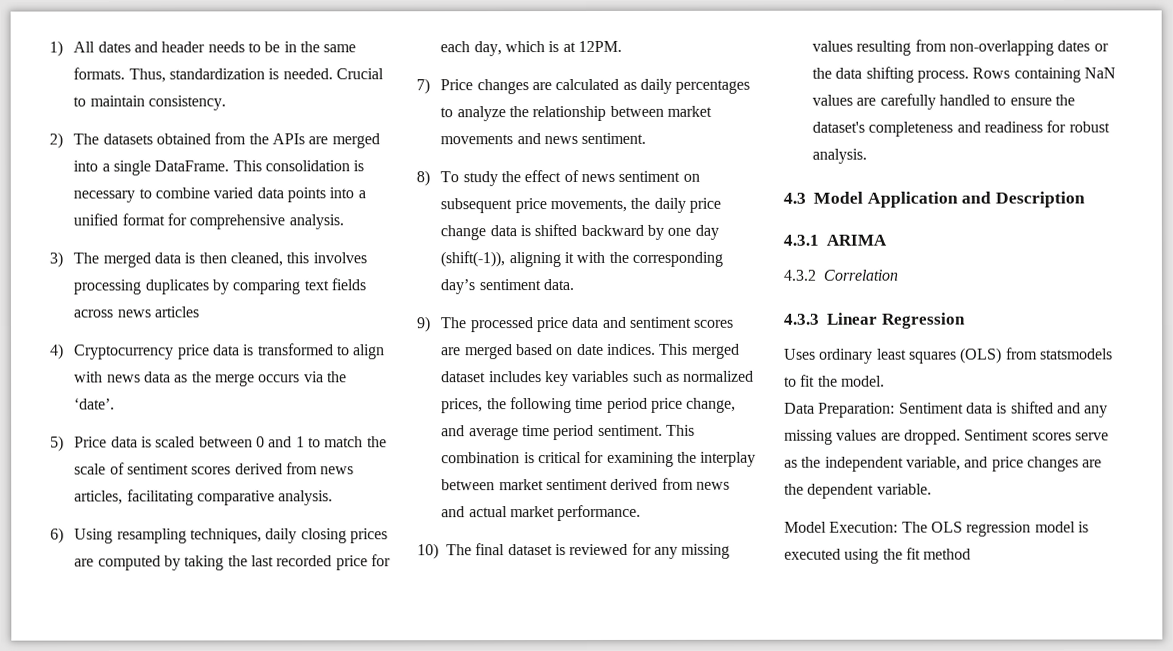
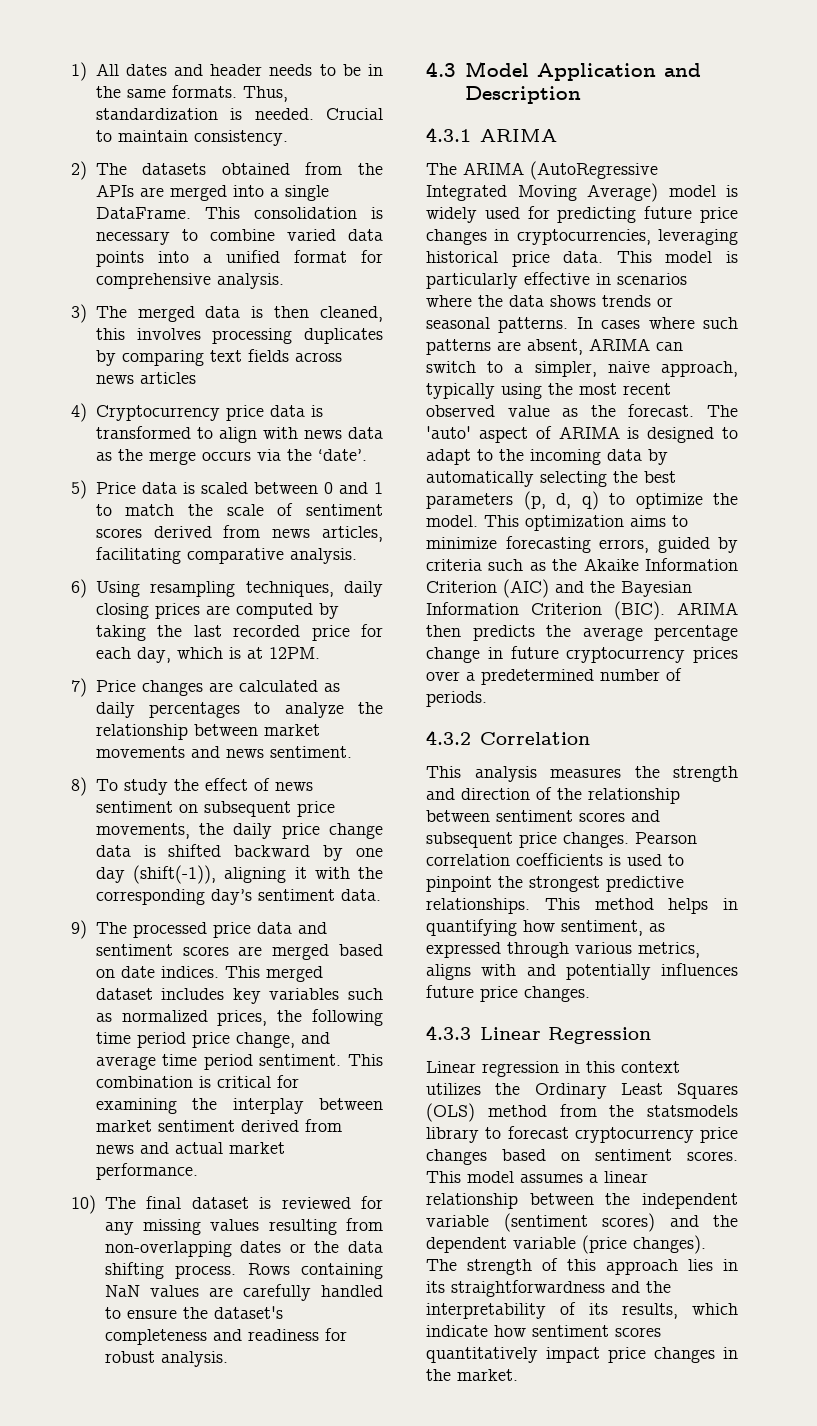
+ The ARIMA (AutoRegressive Integrated Moving Average) model is widely used for predicting future price changes in cryptocurrencies, leveraging historical price data. This model is particularly effective in scenarios where the data shows trends or seasonal patterns. In cases where such patterns are absent, ARIMA can switch to a simpler, naive approach, typically using the most recent observed value as the forecast. The 'auto' aspect of ARIMA is designed to adapt to the incoming data by automatically selecting the best parameters (p, d, q) to optimize the model. This optimization aims to minimize forecasting errors, guided by criteria such as the Akaike Information Criterion (AIC) and the Bayesian Information Criterion (BIC). ARIMA then predicts the average percentage change in future cryptocurrency prices over a predetermined number of periods.
  4.3.2 Correlation
+ This analysis measures the strength and direction of the relationship between sentiment scores and subsequent price changes. Pearson correlation coefficients is used to pinpoint the strongest predictive relationships. This method helps in quantifying how sentiment, as expressed through various metrics, aligns with and potentially influences future price changes.
  4.3.3 Linear Regression
- Uses ordinary least squares (OLS) from statsmodels to fit the model.
- Data Preparation: Sentiment data is shifted and any missing values are dropped. Sentiment scores serve as the independent variable, and price changes are the dependent variable.
- Model Execution: The OLS regression model is executed using the fit method
+ Linear regression in this context utilizes the Ordinary Least Squares (OLS) method from the statsmodels library to forecast cryptocurrency price changes based on sentiment scores. This model assumes a linear relationship between the independent variable (sentiment scores) and the dependent variable (price changes). The strength of this approach lies in its straightforwardness and the interpretability of its results, which indicate how sentiment scores quantitatively impact price changes in the market.

